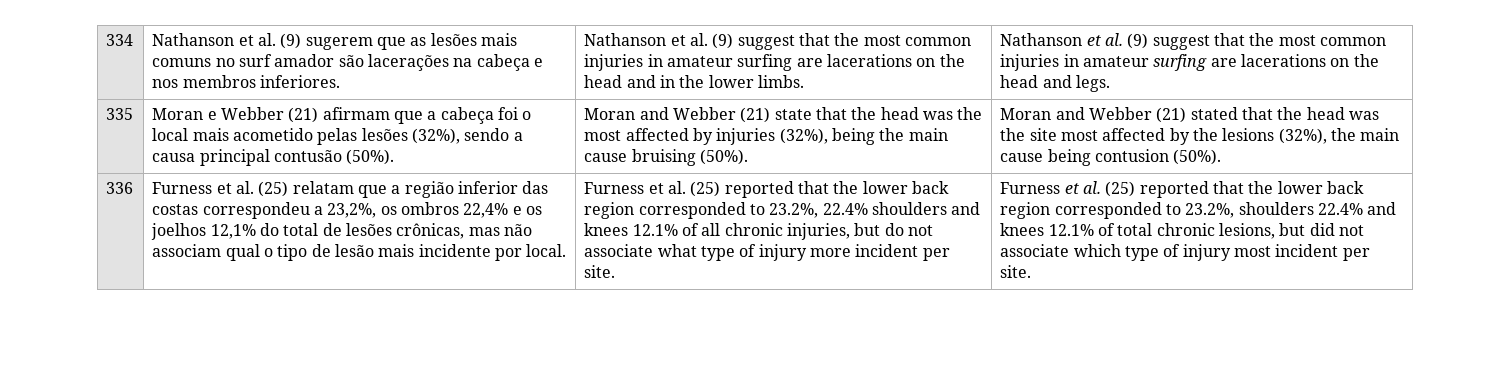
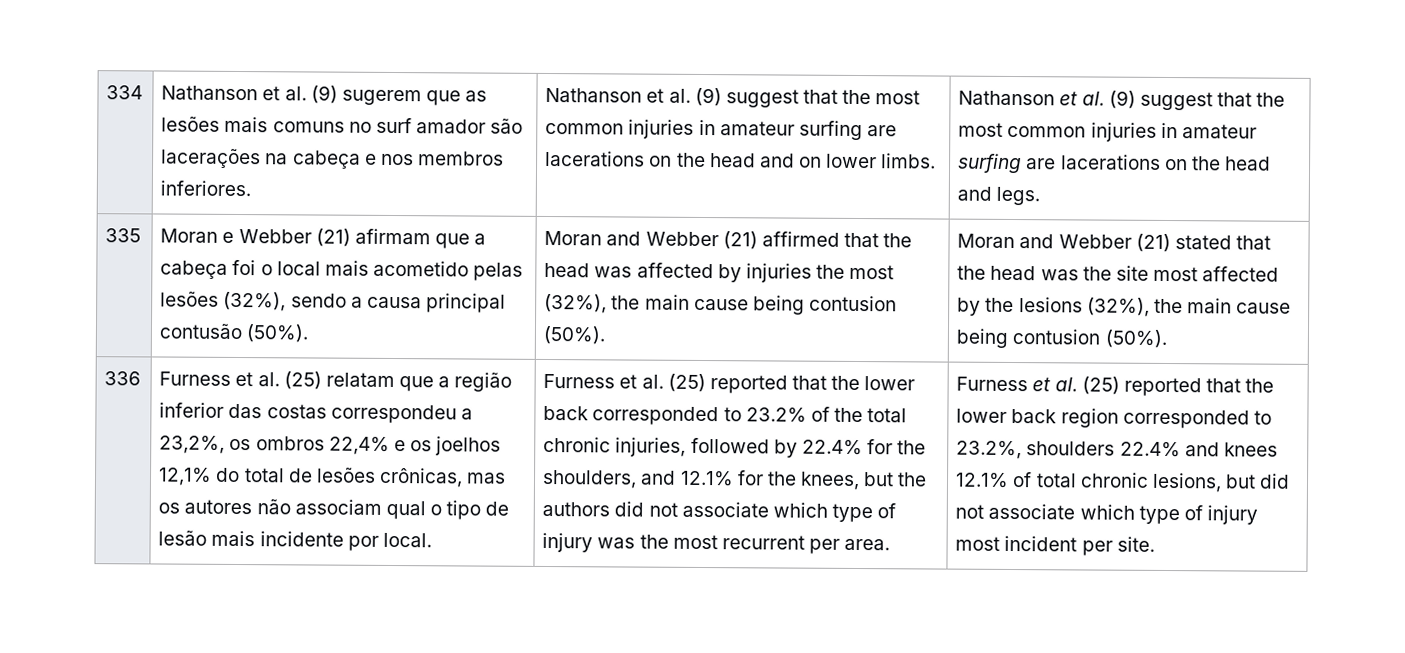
- Nathanson et al. (9) suggest that the most common injuries in amateur surfing are lacerations on the head and in the lower limbs.
+ Nathanson et al. (9) suggest that the most common injuries in amateur surfing are lacerations on the head and on lower limbs.
- Moran and Webber (21) state that the head was the most affected by injuries (32%), being the main cause bruising (50%).
+ Moran and Webber (21) affirmed that the head was affected by injuries the most (32%), the main cause being contusion (50%).
- Furness et al. (25) relatam que a região inferior das costas correspondeu a 23,2%, os ombros 22,4% e os joelhos 12,1% do total de lesões crônicas, mas não associam qual o tipo de lesão mais incidente por local.
+ Furness et al. (25) relatam que a região inferior das costas correspondeu a 23,2%, os ombros 22,4% e os joelhos 12,1% do total de lesões crônicas, mas os autores não associam qual o tipo de lesão mais incidente por local.
- Furness et al. (25) reported that the lower back region corresponded to 23.2%, 22.4% shoulders and knees 12.1% of all chronic injuries, but do not associate what type of injury more incident per site.
+ Furness et al. (25) reported that the lower back corresponded to 23.2% of the total chronic injuries, followed by 22.4% for the shoulders, and 12.1% for the knees, but the authors did not associate which type of injury was the most recurrent per area.

